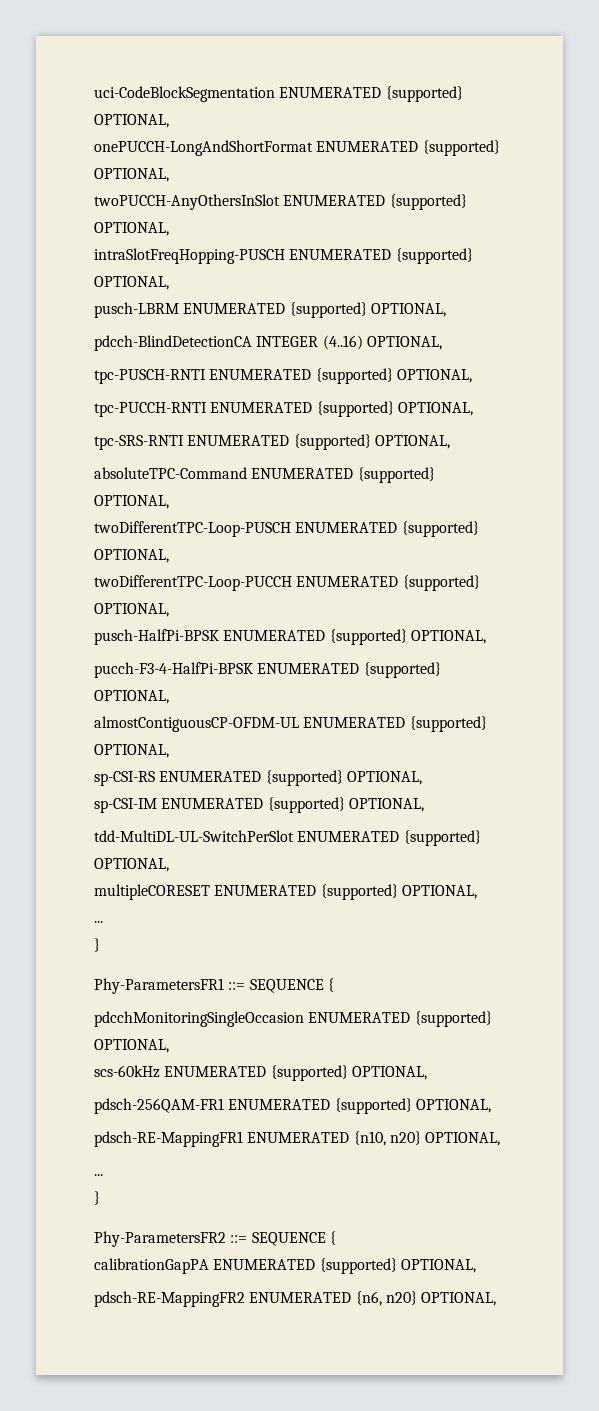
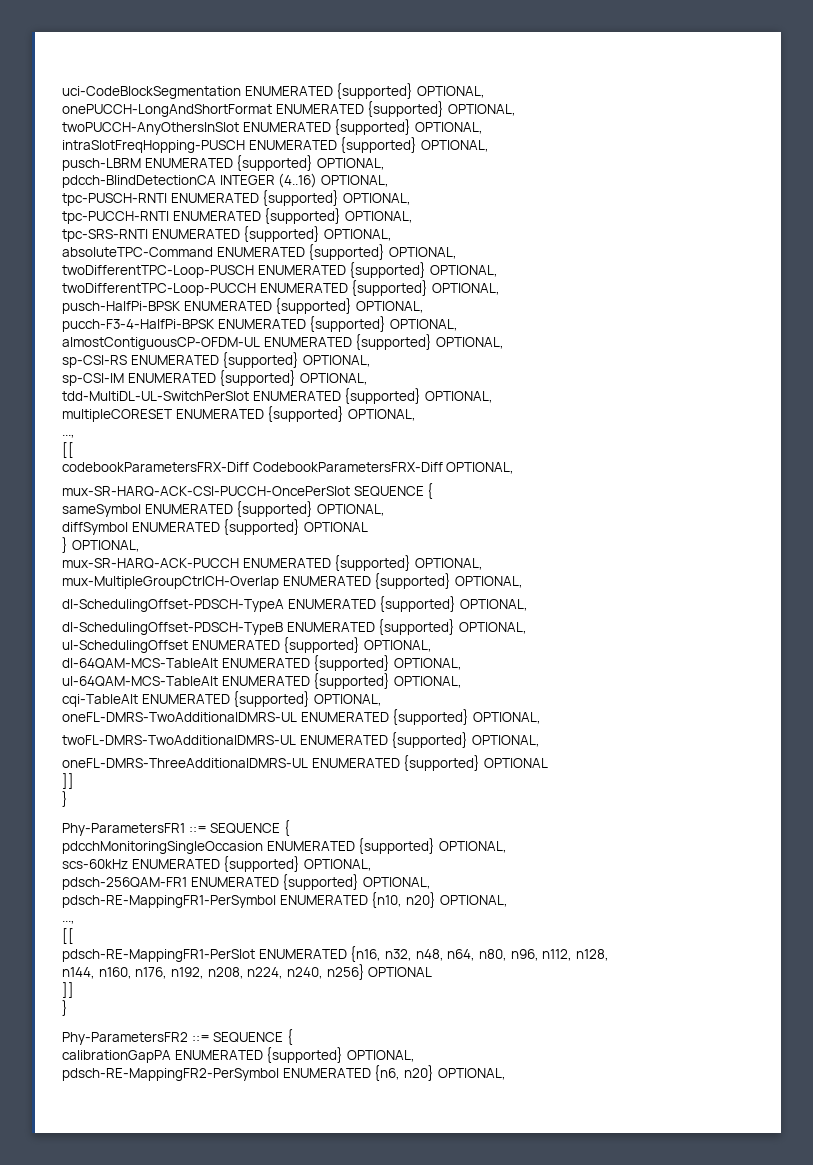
  multipleCORESET ENUMERATED {supported} OPTIONAL,
- ...
+ ...,
+ [[
+ codebookParametersFRX-Diff CodebookParametersFRX-Diff OPTIONAL,
+ mux-SR-HARQ-ACK-CSI-PUCCH-OncePerSlot SEQUENCE {
+ sameSymbol ENUMERATED {supported} OPTIONAL,
+ diffSymbol ENUMERATED {supported} OPTIONAL
+ } OPTIONAL,
+ mux-SR-HARQ-ACK-PUCCH ENUMERATED {supported} OPTIONAL,
+ mux-MultipleGroupCtrlCH-Overlap ENUMERATED {supported} OPTIONAL,
+ dl-SchedulingOffset-PDSCH-TypeA ENUMERATED {supported} OPTIONAL,
+ dl-SchedulingOffset-PDSCH-TypeB ENUMERATED {supported} OPTIONAL,
+ ul-SchedulingOffset ENUMERATED {supported} OPTIONAL,
+ dl-64QAM-MCS-TableAlt ENUMERATED {supported} OPTIONAL,
+ ul-64QAM-MCS-TableAlt ENUMERATED {supported} OPTIONAL,
+ cqi-TableAlt ENUMERATED {supported} OPTIONAL,
+ oneFL-DMRS-TwoAdditionalDMRS-UL ENUMERATED {supported} OPTIONAL,
+ twoFL-DMRS-TwoAdditionalDMRS-UL ENUMERATED {supported} OPTIONAL,
+ oneFL-DMRS-ThreeAdditionalDMRS-UL ENUMERATED {supported} OPTIONAL
+ ]]
- pdsch-RE-MappingFR1 ENUMERATED {n10, n20} OPTIONAL,
- ...
+ pdsch-RE-MappingFR1-PerSymbol ENUMERATED {n10, n20} OPTIONAL,
+ ...,
+ [[
+ pdsch-RE-MappingFR1-PerSlot ENUMERATED {n16, n32, n48, n64, n80, n96, n112, n128,
+ n144, n160, n176, n192, n208, n224, n240, n256} OPTIONAL
+ ]]
- pdsch-RE-MappingFR2 ENUMERATED {n6, n20} OPTIONAL,
+ pdsch-RE-MappingFR2-PerSymbol ENUMERATED {n6, n20} OPTIONAL,

